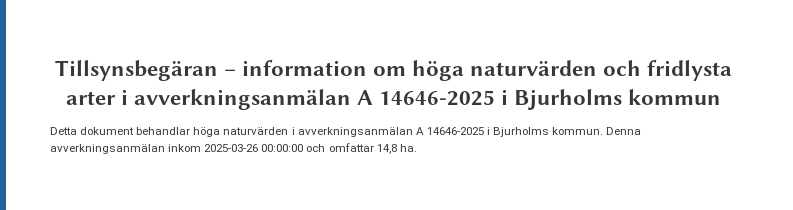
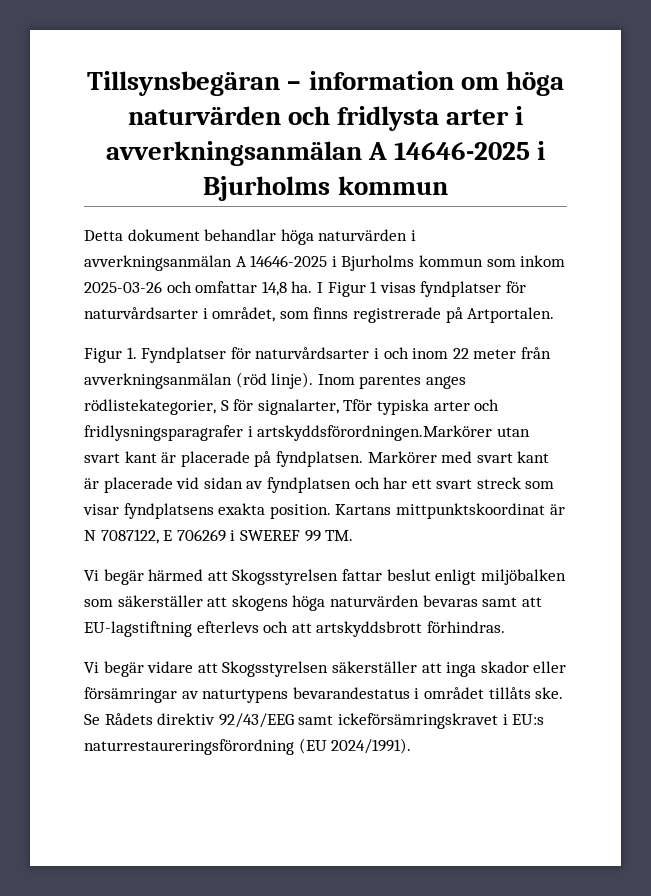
- Detta dokument behandlar höga naturvärden i avverkningsanmälan A 14646-2025 i Bjurholms kommun. Denna avverkningsanmälan inkom 2025-03-26 00:00:00 och omfattar 14,8 ha.
+ Detta dokument behandlar höga naturvärden i avverkningsanmälan A 14646-2025 i Bjurholms kommun som inkom 2025-03-26 och omfattar 14,8 ha.
+ I Figur 1 visas fyndplatser för naturvårdsarter i området, som finns registrerade på Artportalen.
+ Figur 1. Fyndplatser för naturvårdsarter i och inom 22 meter från avverkningsanmälan (röd linje). Inom parentes anges rödlistekategorier, S för signalarter, Tför typiska arter och fridlysningsparagrafer i artskyddsförordningen.Markörer utan svart kant är placerade på fyndplatsen. Markörer med svart kant är placerade vid sidan av fyndplatsen och har ett svart streck som visar fyndplatsens exakta position. Kartans mittpunktskoordinat är N 7087122, E 706269 i SWEREF 99 TM.
+ Vi begär härmed att Skogsstyrelsen fattar beslut enligt miljöbalken som säkerställer att skogens höga naturvärden bevaras samt att EU-lagstiftning efterlevs och att artskyddsbrott förhindras.
+ Vi begär vidare att Skogsstyrelsen säkerställer att inga skador eller försämringar av naturtypens bevarandestatus i området tillåts ske. Se Rådets direktiv 92/43/EEG samt ickeförsämringskravet i EU:s naturrestaureringsförordning (EU 2024/1991).

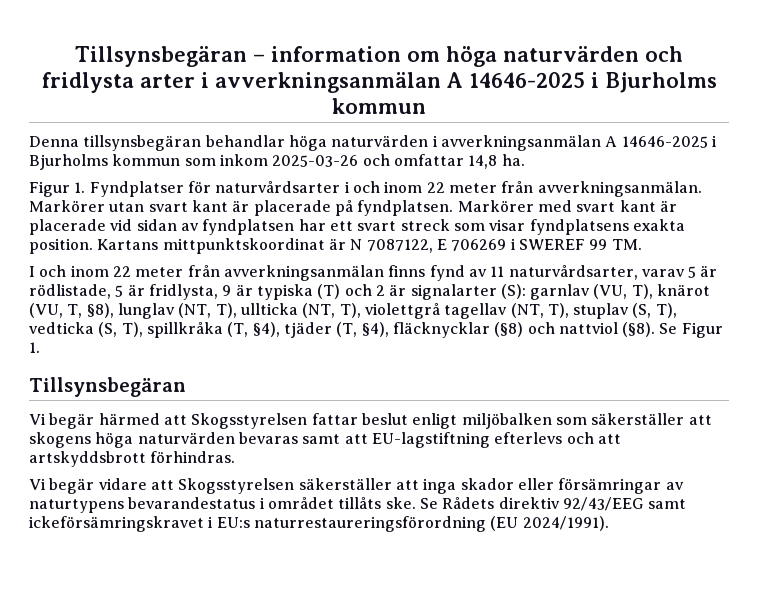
- Detta dokument behandlar höga naturvärden i avverkningsanmälan A 14646-2025 i Bjurholms kommun som inkom 2025-03-26 och omfattar 14,8 ha. I Figur 1 visas fyndplatser för naturvårdsarter i området, som finns registrerade på Artportalen.
+ Denna tillsynsbegäran behandlar höga naturvärden i avverkningsanmälan A 14646-2025 i Bjurholms kommun som inkom 2025-03-26 och omfattar 14,8 ha.
- Figur 1. Fyndplatser för naturvårdsarter i och inom 22 meter från avverkningsanmälan (röd linje). Inom parentes anges rödlistekategorier, S för signalarter, Tför typiska arter och fridlysningsparagrafer i artskyddsförordningen.Markörer utan svart kant är placerade på fyndplatsen.
+ Figur 1. Fyndplatser för naturvårdsarter i och inom 22 meter från avverkningsanmälan. Markörer utan svart kant är placerade på fyndplatsen.
- Markörer med svart kant är placerade vid sidan av fyndplatsen och har ett svart streck som visar fyndplatsens exakta position.
+ Markörer med svart kant är placerade vid sidan av fyndplatsen har ett svart streck som visar fyndplatsens exakta position.
+ I och inom 22 meter från avverkningsanmälan finns fynd av 11 naturvårdsarter, varav 5 är rödlistade, 5 är fridlysta, 9 är typiska (T) och 2 är signalarter (S): garnlav (VU, T), knärot (VU, T, §8), lunglav (NT, T), ullticka (NT, T), violettgrå tagellav (NT, T), stuplav (S, T), vedticka (S, T), spillkråka (T, §4), tjäder (T, §4), fläcknycklar (§8) och nattviol (§8). Se Figur 1.
+ Tillsynsbegäran

